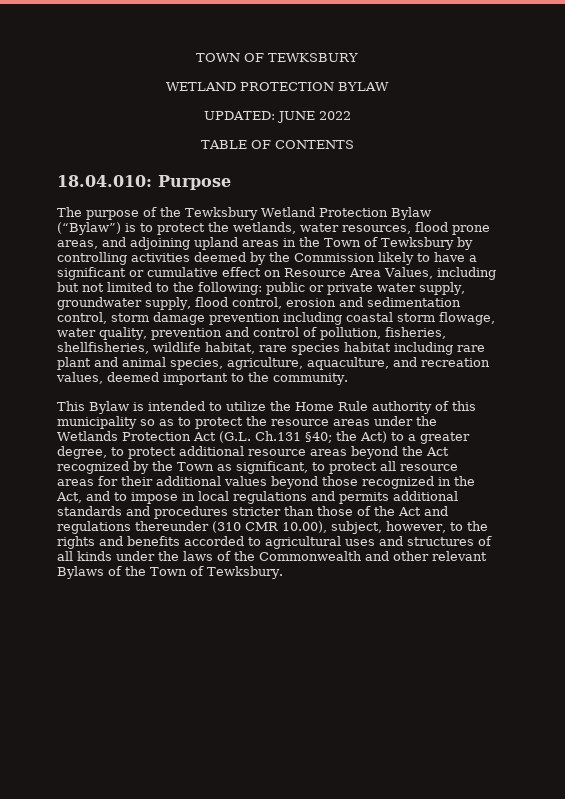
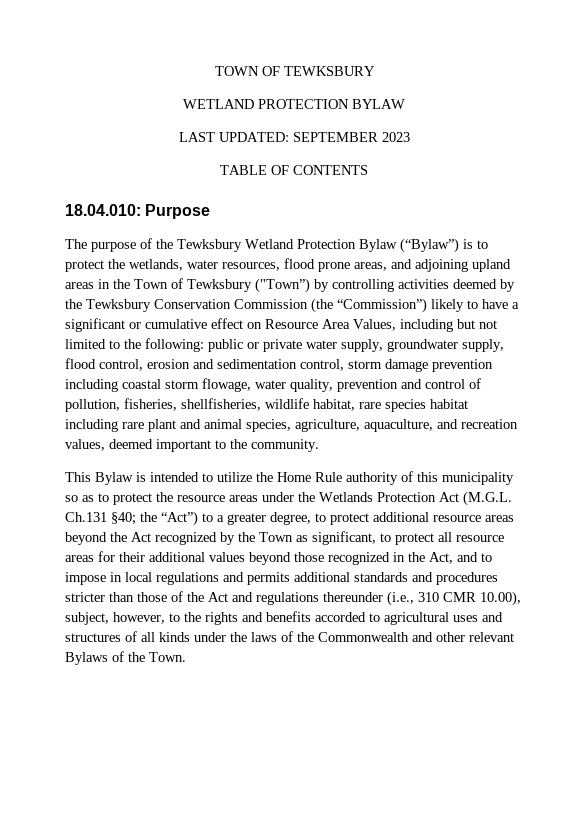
- UPDATED: JUNE 2022
+ LAST UPDATED: SEPTEMBER 2023
- The purpose of the Tewksbury Wetland Protection Bylaw (“Bylaw”) is to protect the wetlands, water resources, flood prone areas, and adjoining upland areas in the Town of Tewksbury by controlling activities deemed by the Commission likely to have a significant or cumulative effect on Resource Area Values, including but not limited to the following:
+ The purpose of the Tewksbury Wetland Protection Bylaw (“Bylaw”) is to protect the wetlands, water resources, flood prone areas, and adjoining upland areas in the Town of Tewksbury ("Town”) by controlling activities deemed by the Tewksbury Conservation Commission (the “Commission”) likely to have a significant or cumulative effect on Resource Area Values, including but not limited to the following:
- This Bylaw is intended to utilize the Home Rule authority of this municipality so as to protect the resource areas under the Wetlands Protection Act (G.L. Ch.131 §40;
+ This Bylaw is intended to utilize the Home Rule authority of this municipality so as to protect the resource areas under the Wetlands Protection Act (M.G.L. Ch.131 §40;
- the Act) to a greater degree, to protect additional resource areas beyond the Act recognized by the Town as significant, to protect all resource areas for their additional values beyond those recognized in the Act, and to impose in local regulations and permits additional standards and procedures stricter than those of the Act and regulations thereunder (310 CMR 10.00), subject, however, to the rights and benefits accorded to agricultural uses and structures of all kinds under the laws of the Commonwealth and other relevant Bylaws of the Town of Tewksbury.
+ the “Act”) to a greater degree, to protect additional resource areas beyond the Act recognized by the Town as significant, to protect all resource areas for their additional values beyond those recognized in the Act, and to impose in local regulations and permits additional standards and procedures stricter than those of the Act and regulations thereunder (i.e., 310 CMR 10.00), subject, however, to the rights and benefits accorded to agricultural uses and structures of all kinds under the laws of the Commonwealth and other relevant Bylaws of the Town.

